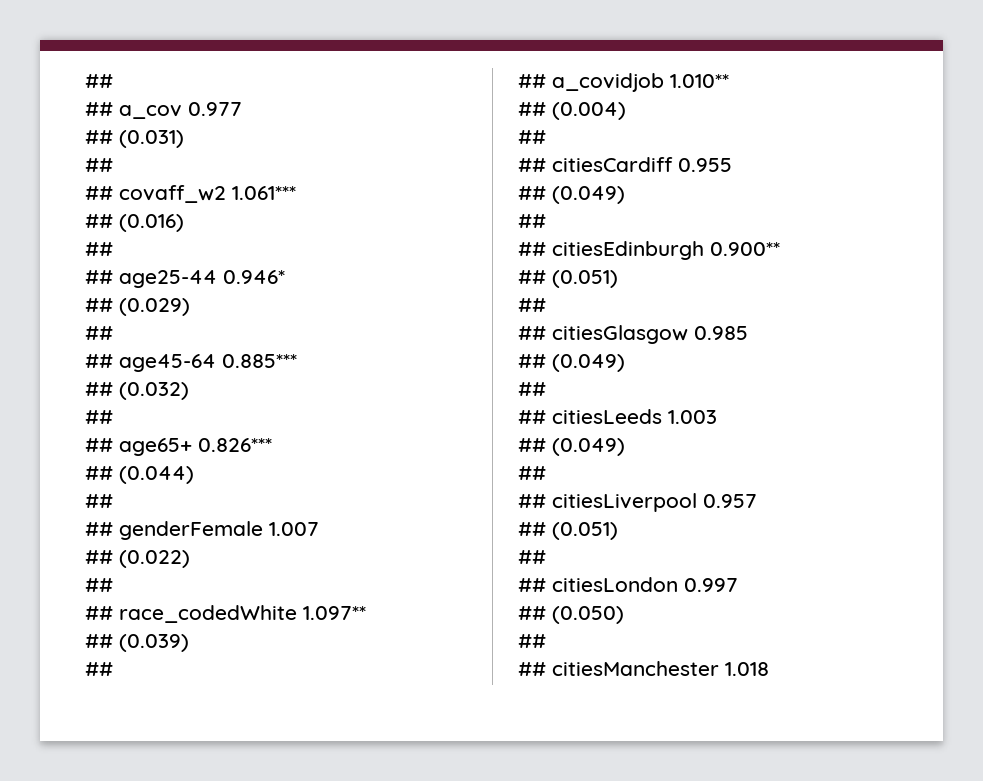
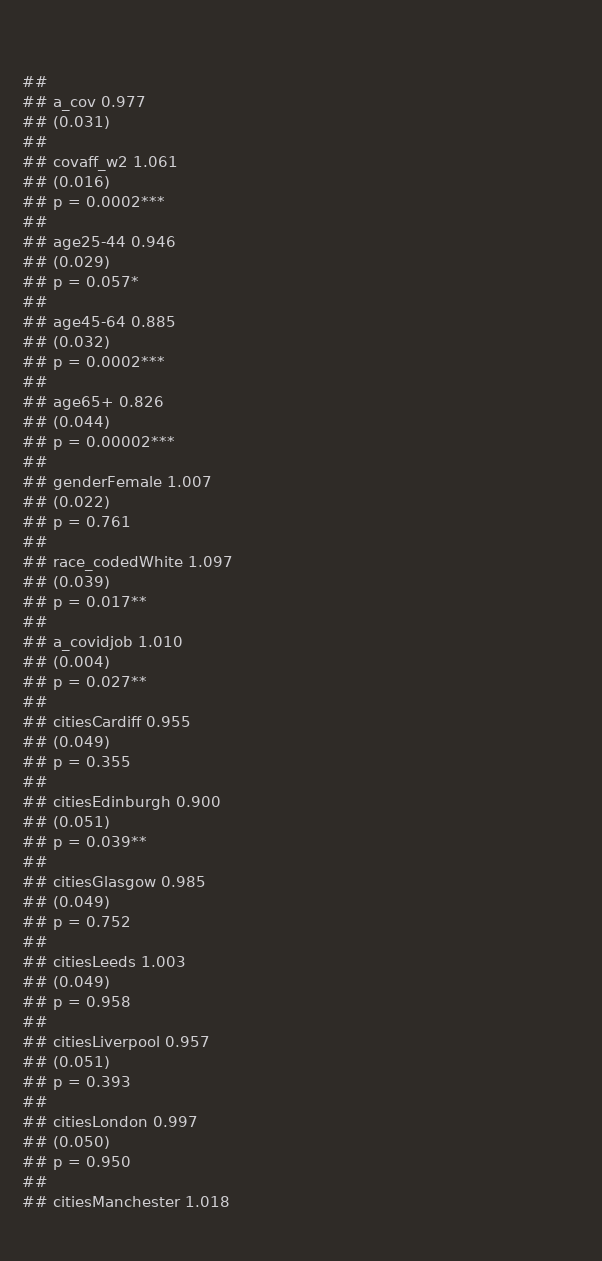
- ## covaff_w2 1.061***
+ ## covaff_w2 1.061
  ## (0.016)
+ ## p = 0.0002***
- ## age25-44 0.946*
+ ## age25-44 0.946
+ ## p = 0.057*
- ## age45-64 0.885***
+ ## age45-64 0.885
  ## (0.032)
+ ## p = 0.0002***
- ## age65+ 0.826***
+ ## age65+ 0.826
+ ## p = 0.00002***
+ ## p = 0.761
- ## race_codedWhite 1.097**
+ ## race_codedWhite 1.097
+ ## p = 0.017**
- ## a_covidjob 1.010**
+ ## a_covidjob 1.010
+ ## p = 0.027**
+ ## p = 0.355
- ## citiesEdinburgh 0.900**
+ ## citiesEdinburgh 0.900
  ## (0.051)
+ ## p = 0.039**
+ ## p = 0.752
+ ## p = 0.958
+ ## p = 0.393
+ ## p = 0.950

